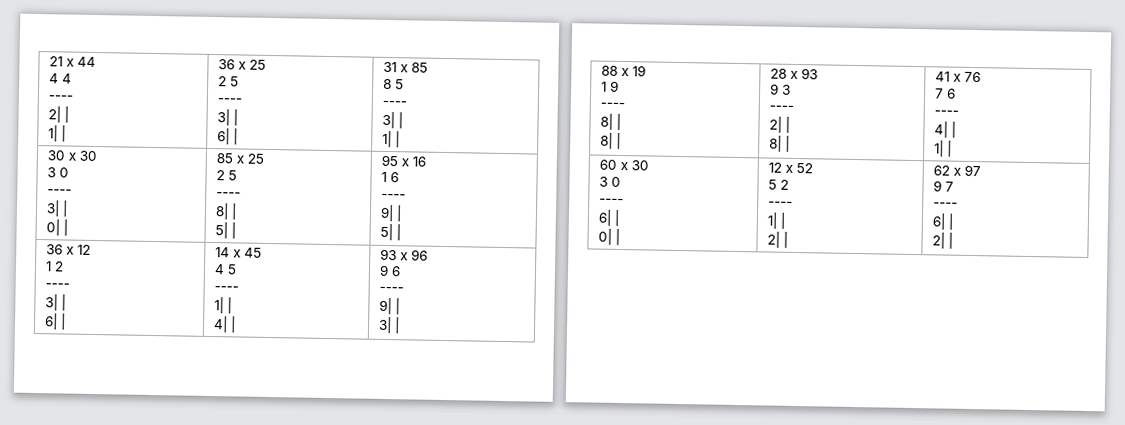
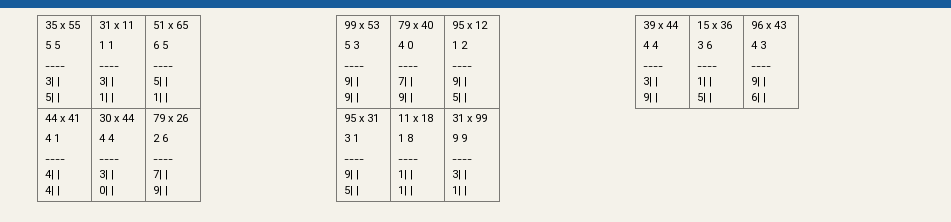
- 21 x 44
+ 35 x 55
+ 5 5
+ ----
+ 3| |
+ 5| | | 31 x 11
+ 1 1
+ ----
+ 3| |
+ 1| | | 51 x 65
+ 6 5
+ ----
+ 5| |
+ 1| |
+ 44 x 41
+ 4 1
+ ----
+ 4| |
+ 4| | | 30 x 44
  4 4
  ----
- 2| |
- 1| | | 36 x 25
- 2 5
+ 3| |
+ 0| | | 79 x 26
+ 2 6
  ----
- 3| |
- 6| | | 31 x 85
- 8 5
+ 7| |
+ 9| |
+ 99 x 53
+ 5 3
+ ----
+ 9| |
+ 9| | | 79 x 40
+ 4 0
+ ----
+ 7| |
+ 9| | | 95 x 12
+ 1 2
+ ----
+ 9| |
+ 5| |
+ 95 x 31
+ 3 1
+ ----
+ 9| |
+ 5| | | 11 x 18
+ 1 8
+ ----
+ 1| |
+ 1| | | 31 x 99
+ 9 9
- 30 x 30
- 3 0
+ 39 x 44
+ 4 4
  ----
  3| |
- 0| | | 85 x 25
- 2 5
+ 9| | | 15 x 36
+ 3 6
  ----
- 8| |
- 5| | | 95 x 16
- 1 6
+ 1| |
+ 5| | | 96 x 43
+ 4 3
  ----
  9| |
- 5| |
- 36 x 12
- 1 2
- ----
- 3| |
- 6| | | 14 x 45
- 4 5
- ----
- 1| |
- 4| | | 93 x 96
- 9 6
- ----
- 9| |
- 3| |
- 88 x 19
- 1 9
- ----
- 8| |
- 8| | | 28 x 93
- 9 3
- ----
- 2| |
- 8| | | 41 x 76
- 7 6
- ----
- 4| |
- 1| |
- 60 x 30
- 3 0
- ----
  6| |
- 0| | | 12 x 52
- 5 2
- ----
- 1| |
- 2| | | 62 x 97
- 9 7
- ----
- 6| |
- 2| |

